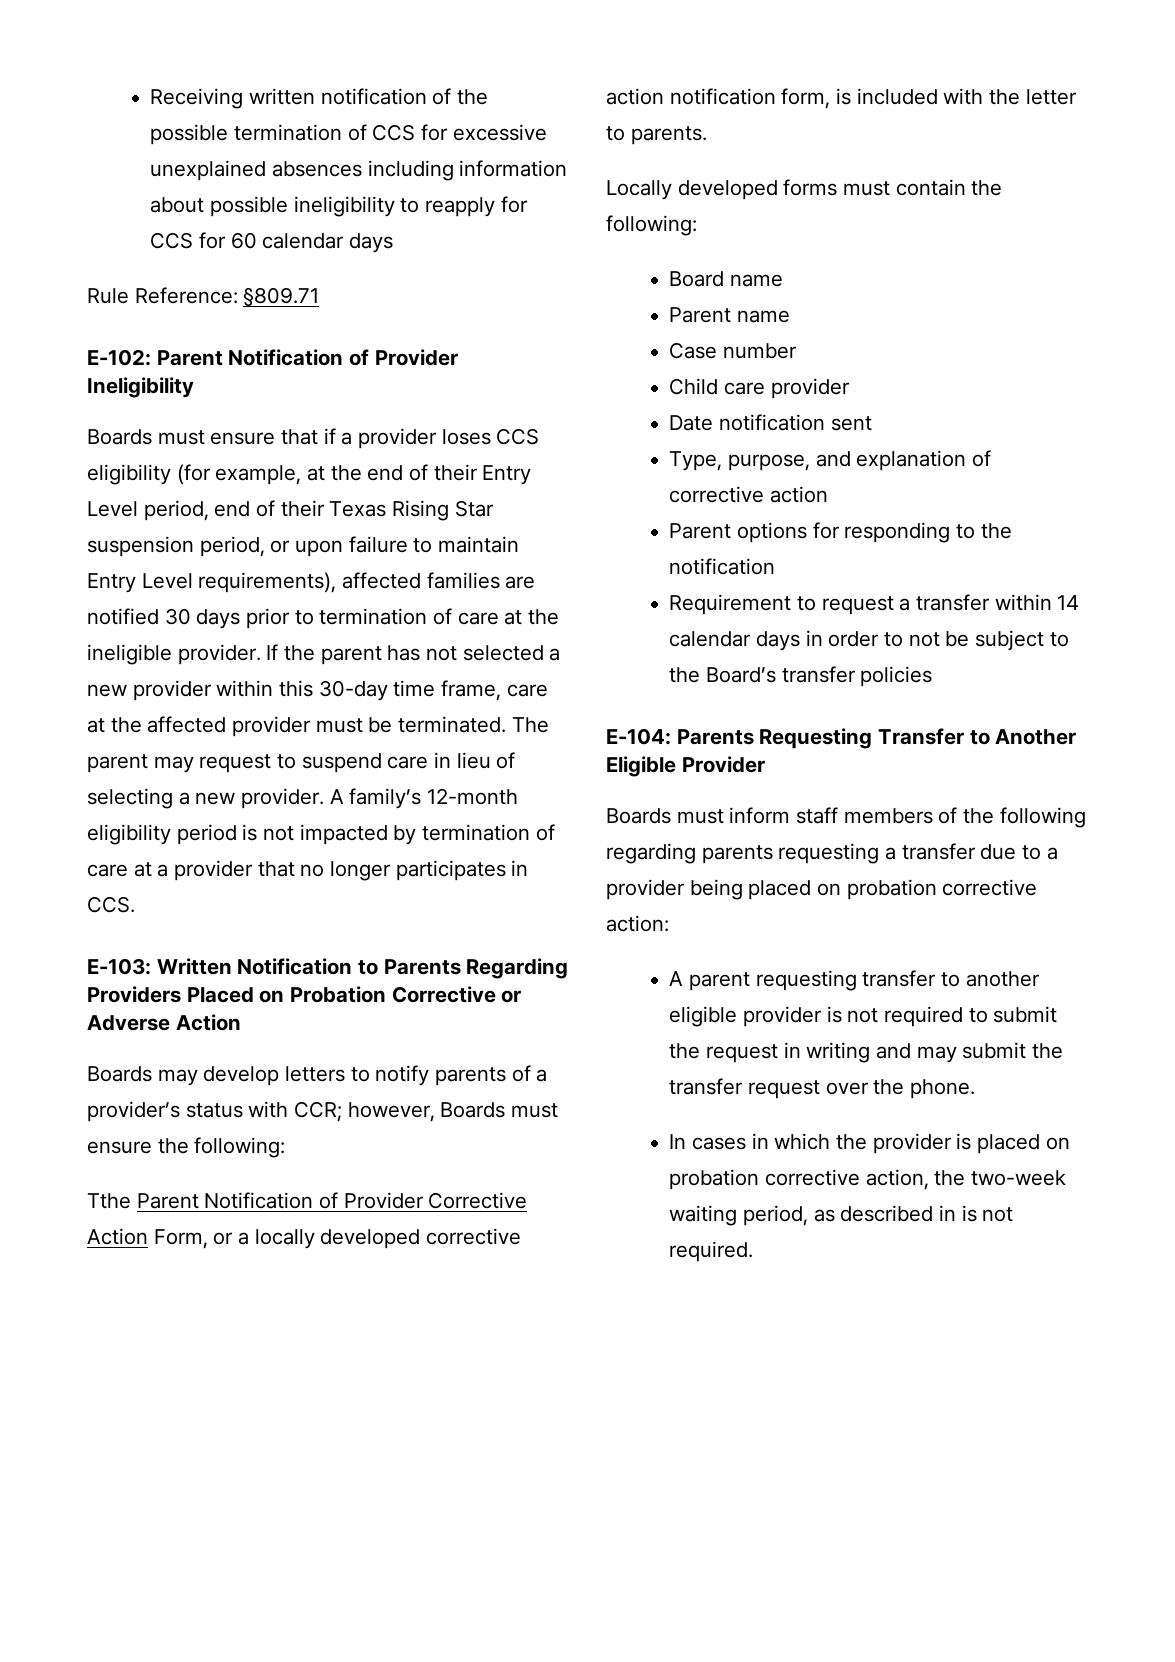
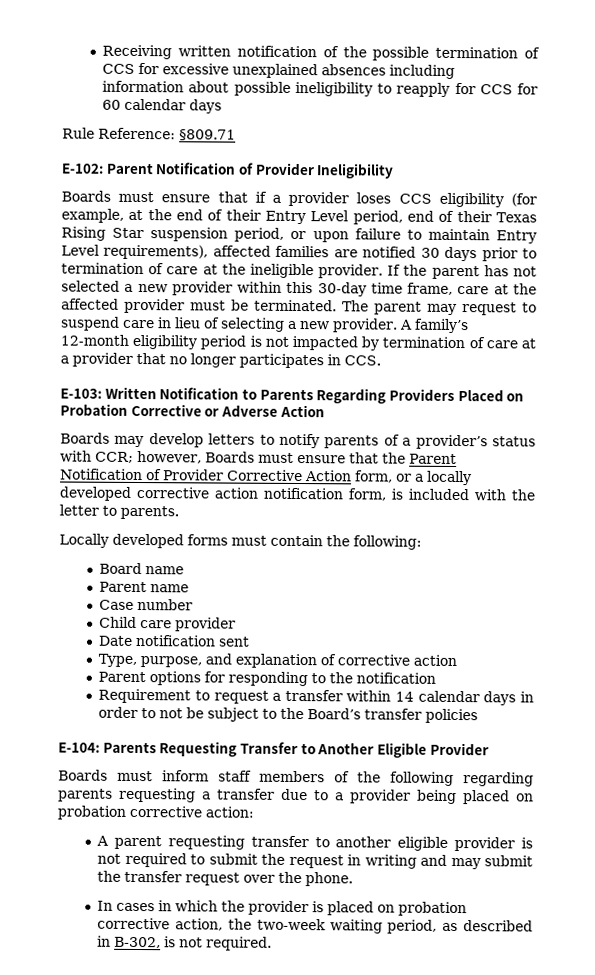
- Boards may develop letters to notify parents of a provider’s status with CCR; however, Boards must ensure the following:
- Tthe Parent Notification of Provider Corrective Action Form, or a locally developed corrective action notification form, is included with the letter to parents.
+ Boards may develop letters to notify parents of a provider’s status with CCR; however, Boards must ensure that the Parent Notification of Provider Corrective Action form, or a locally developed corrective action notification form, is included with the letter to parents.
- In cases in which the provider is placed on probation corrective action, the two-week waiting period, as described in is not required.
+ In cases in which the provider is placed on probation corrective action, the two-week waiting period, as described in B-302, is not required.

